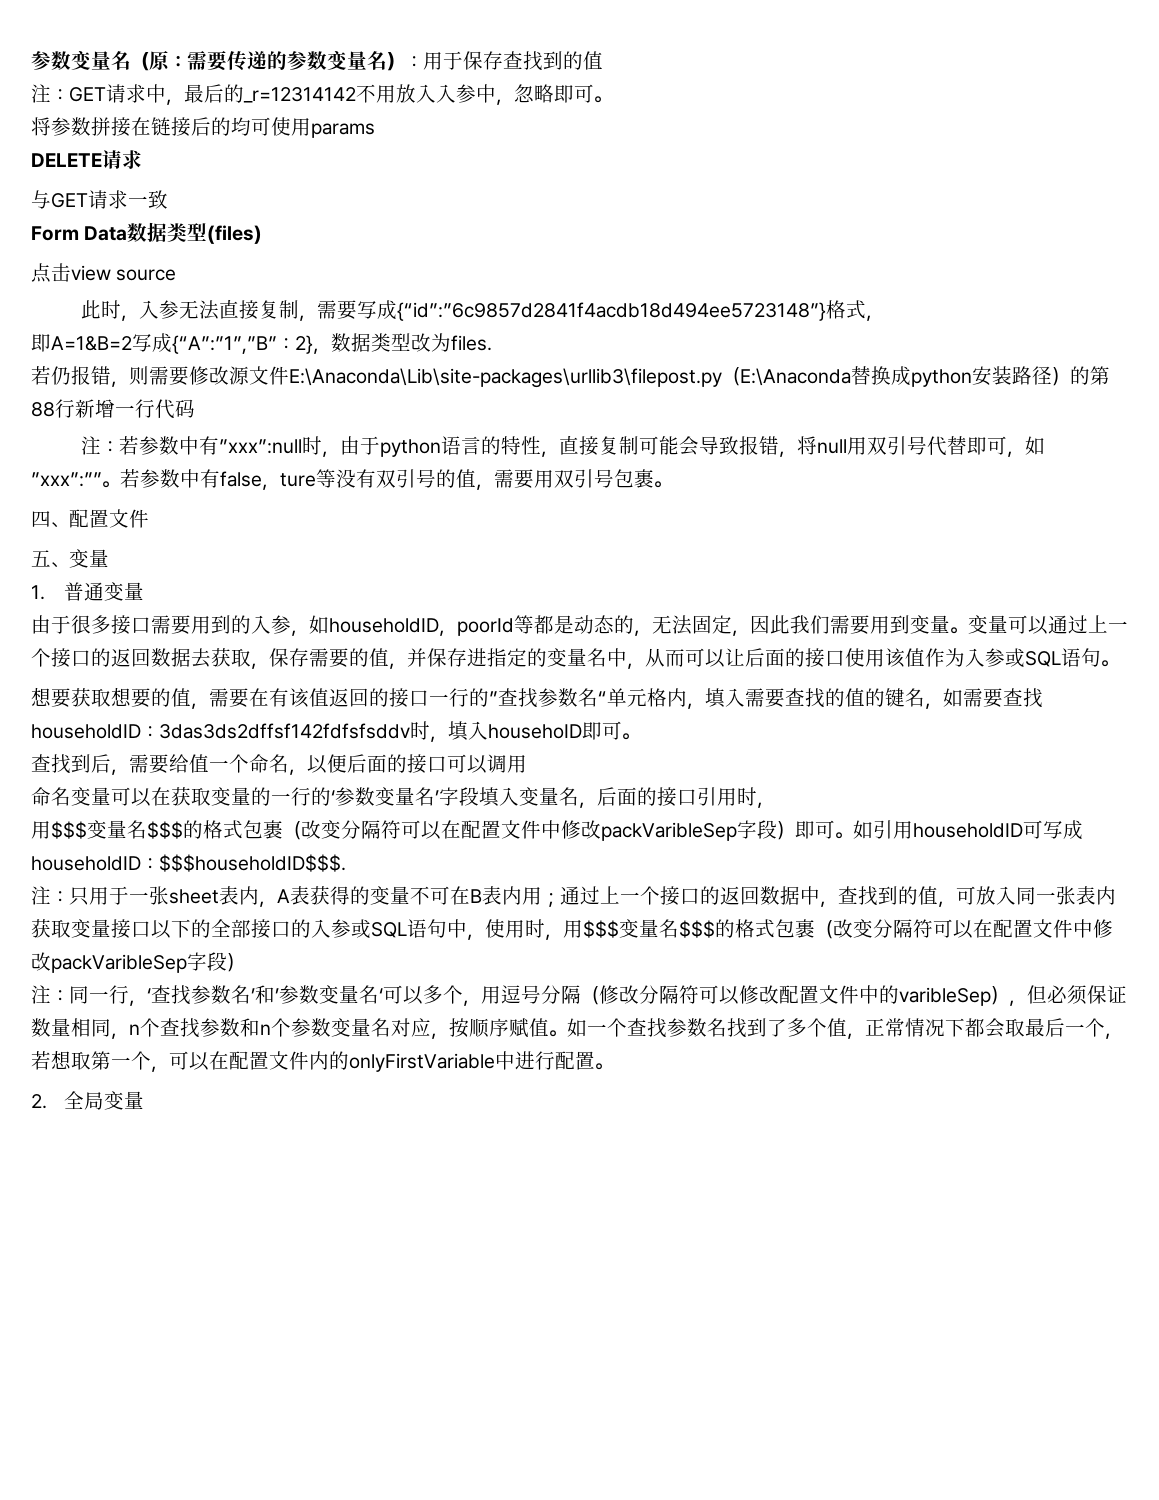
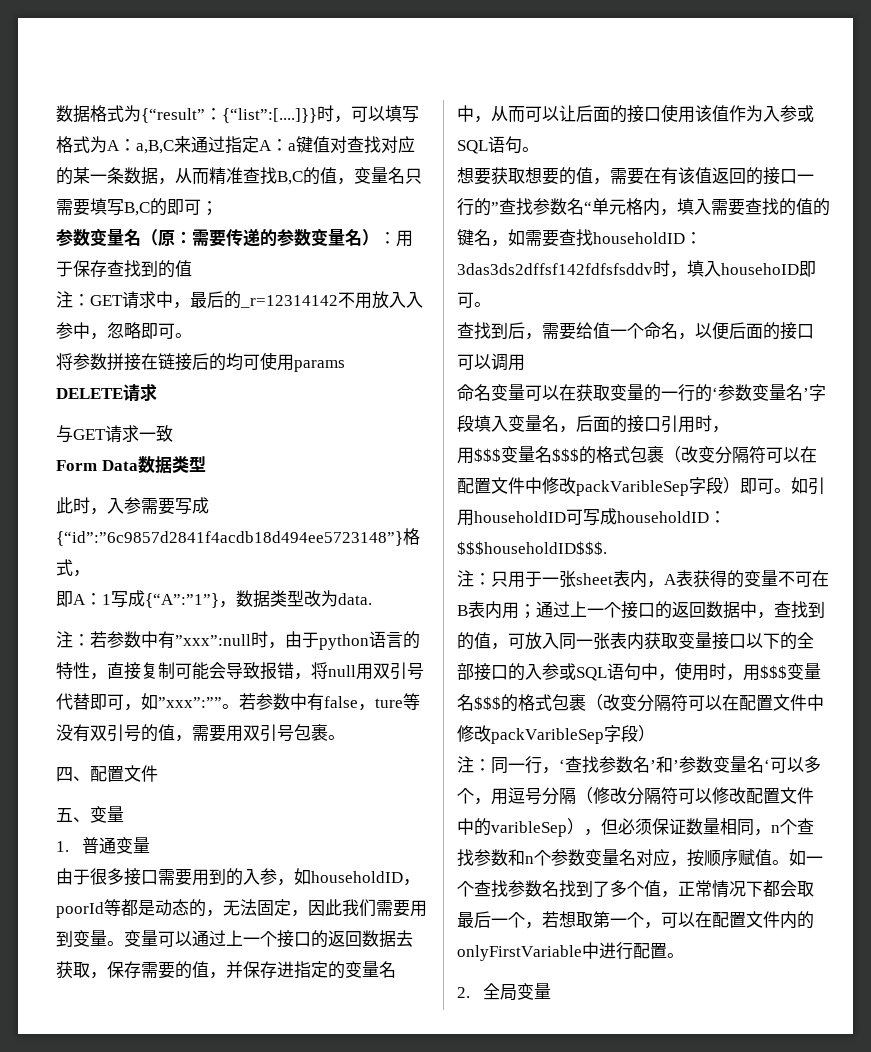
+ 数据格式为{“result”：{“list”:[....]}}时，可以填写格式为A：a,B,C来通过指定A：a键值对查找对应的某一条数据，从而精准查找B,C的值，变量名只需要填写B,C的即可；
- Form Data数据类型(files)
- 点击view source
+ Form Data数据类型
- 此时，入参无法直接复制，需要写成{“id”:”6c9857d2841f4acdb18d494ee5723148”}格式，
+ 此时，入参需要写成{“id”:”6c9857d2841f4acdb18d494ee5723148”}格式，
- 即A=1&B=2写成{“A”:”1”,”B”：2}，数据类型改为files.
- 若仍报错，则需要修改源文件E:\Anaconda\Lib\site-packages\urllib3\filepost.py（E:\Anaconda替换成python安装路径）的第88行新增一行代码
+ 即A：1写成{“A”:”1”}，数据类型改为data.

